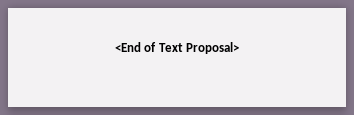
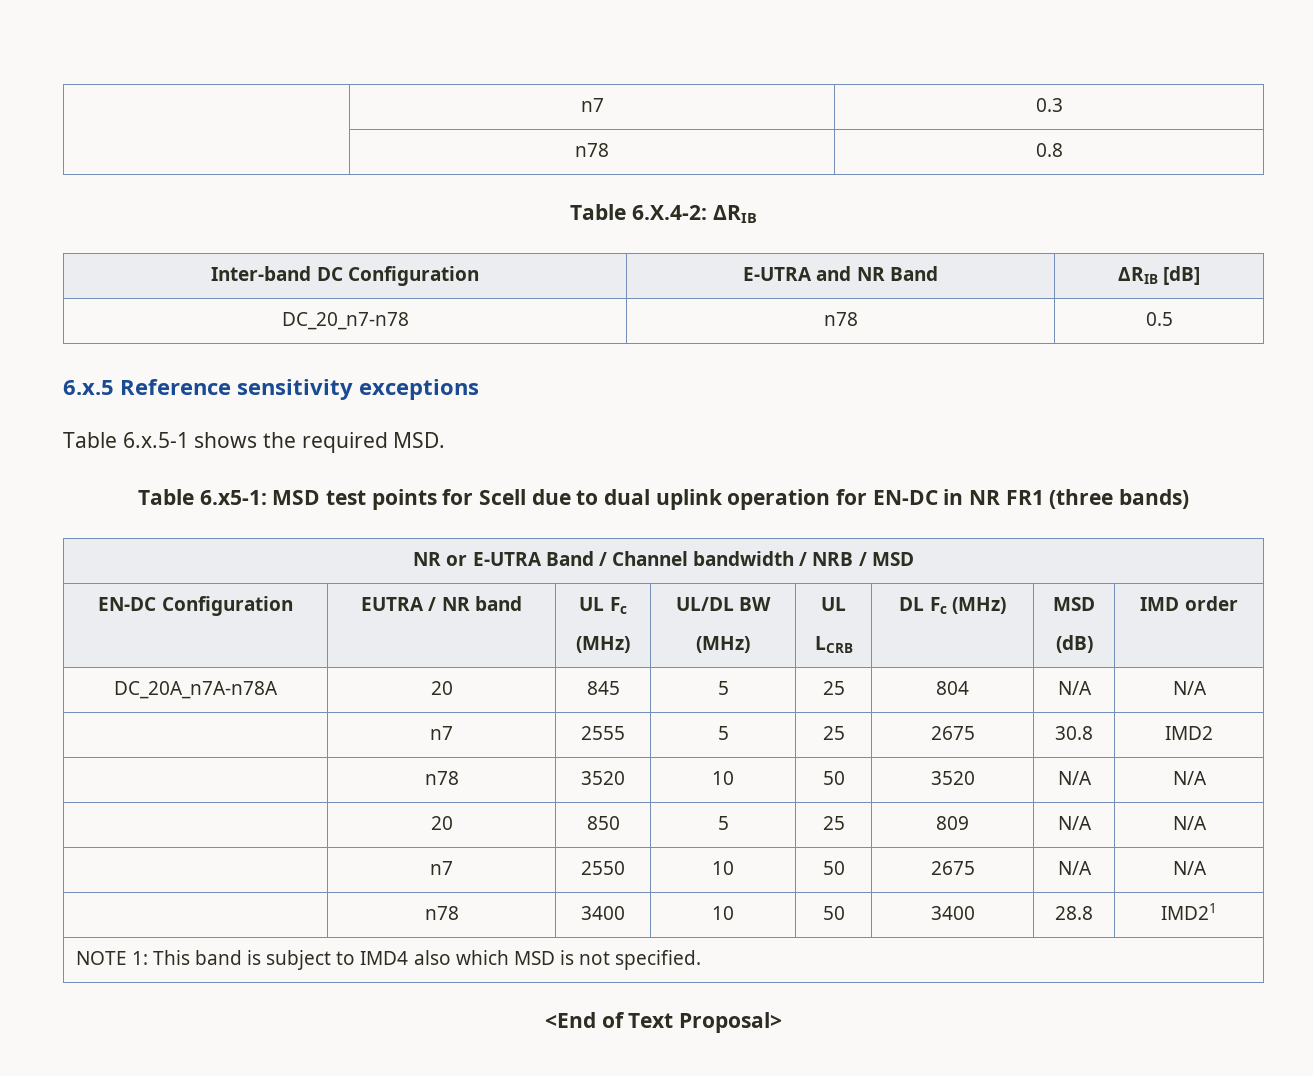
+ | n7 | 0.3
+ | n78 | 0.8
+ Table 6.X.4-2: ΔRIB
+ Inter-band DC Configuration | E-UTRA and NR Band | ΔRIB [dB]
+ DC_20_n7-n78 | n78 | 0.5
+ 6.x.5 Reference sensitivity exceptions
+ Table 6.x.5-1 shows the required MSD.
+ Table 6.x5-1: MSD test points for Scell due to dual uplink operation for EN-DC in NR FR1 (three bands)
+ NR or E-UTRA Band / Channel bandwidth / NRB / MSD
+ EN-DC Configuration | EUTRA / NR band | UL Fc
+ (MHz) | UL/DL BW
+ (MHz) | UL
+ LCRB | DL Fc (MHz) | MSD
+ (dB) | IMD order
+ DC_20A_n7A-n78A | 20 | 845 | 5 | 25 | 804 | N/A | N/A
+ | n7 | 2555 | 5 | 25 | 2675 | 30.8 | IMD2
+ | n78 | 3520 | 10 | 50 | 3520 | N/A | N/A
+ | 20 | 850 | 5 | 25 | 809 | N/A | N/A
+ | n7 | 2550 | 10 | 50 | 2675 | N/A | N/A
+ | n78 | 3400 | 10 | 50 | 3400 | 28.8 | IMD21
+ NOTE 1: This band is subject to IMD4 also which MSD is not specified.

